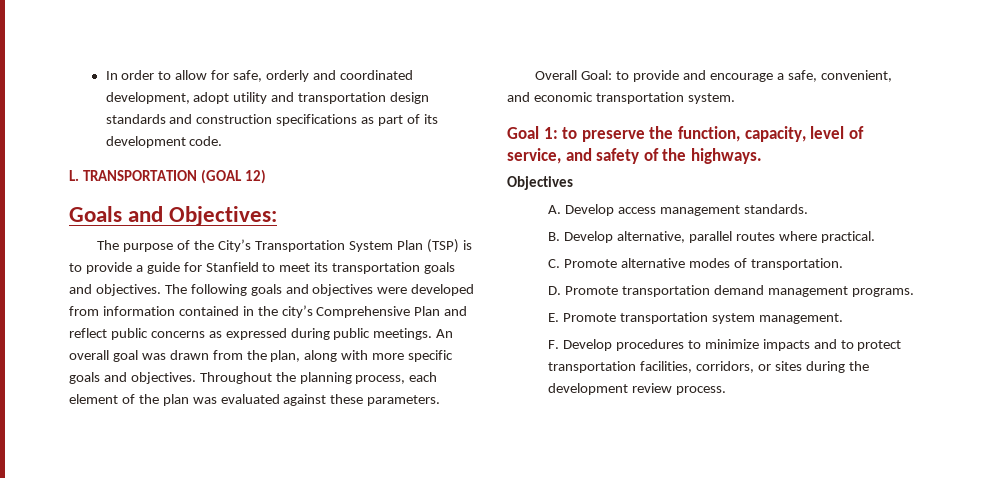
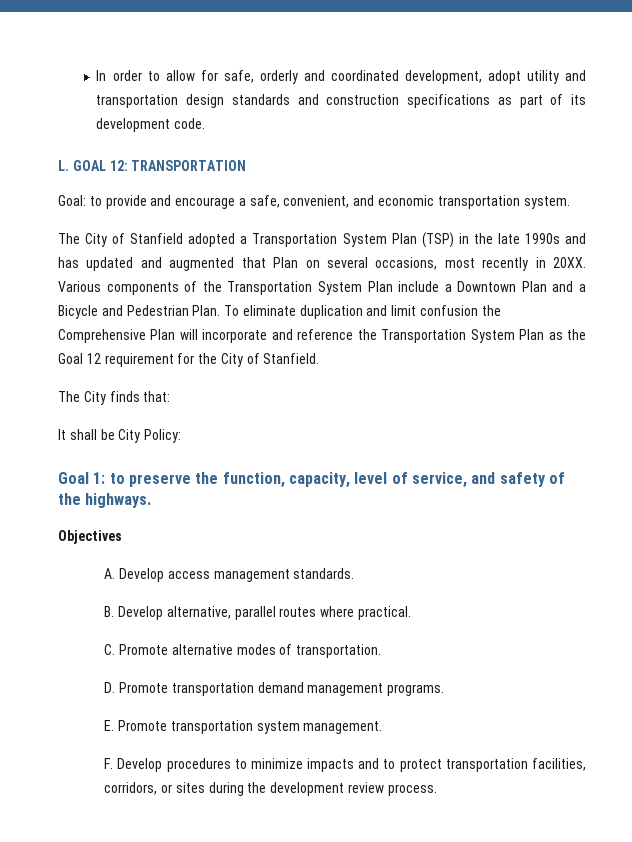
- L. TRANSPORTATION (GOAL 12)
- Goals and Objectives:
- The purpose of the City’s Transportation System Plan (TSP) is to provide a guide for Stanfield to meet its transportation goals and objectives. The following goals and objectives were developed from information contained in the city’s Comprehensive Plan and reflect public concerns as expressed during public meetings. An overall goal was drawn from the plan, along with more specific goals and objectives. Throughout the planning process, each element of the plan was evaluated against these parameters.
- Overall Goal: to provide and encourage a safe, convenient, and economic transportation system.
+ L. GOAL 12: TRANSPORTATION
+ Goal: to provide and encourage a safe, convenient, and economic transportation system.
+ The City of Stanfield adopted a Transportation System Plan (TSP) in the late 1990s and has updated and augmented that Plan on several occasions, most recently in 20XX. Various components of the Transportation System Plan include a Downtown Plan and a Bicycle and Pedestrian Plan. To eliminate duplication and limit confusion the Comprehensive Plan will incorporate and reference the Transportation System Plan as the Goal 12 requirement for the City of Stanfield.
+ The City finds that:
+ It shall be City Policy:

